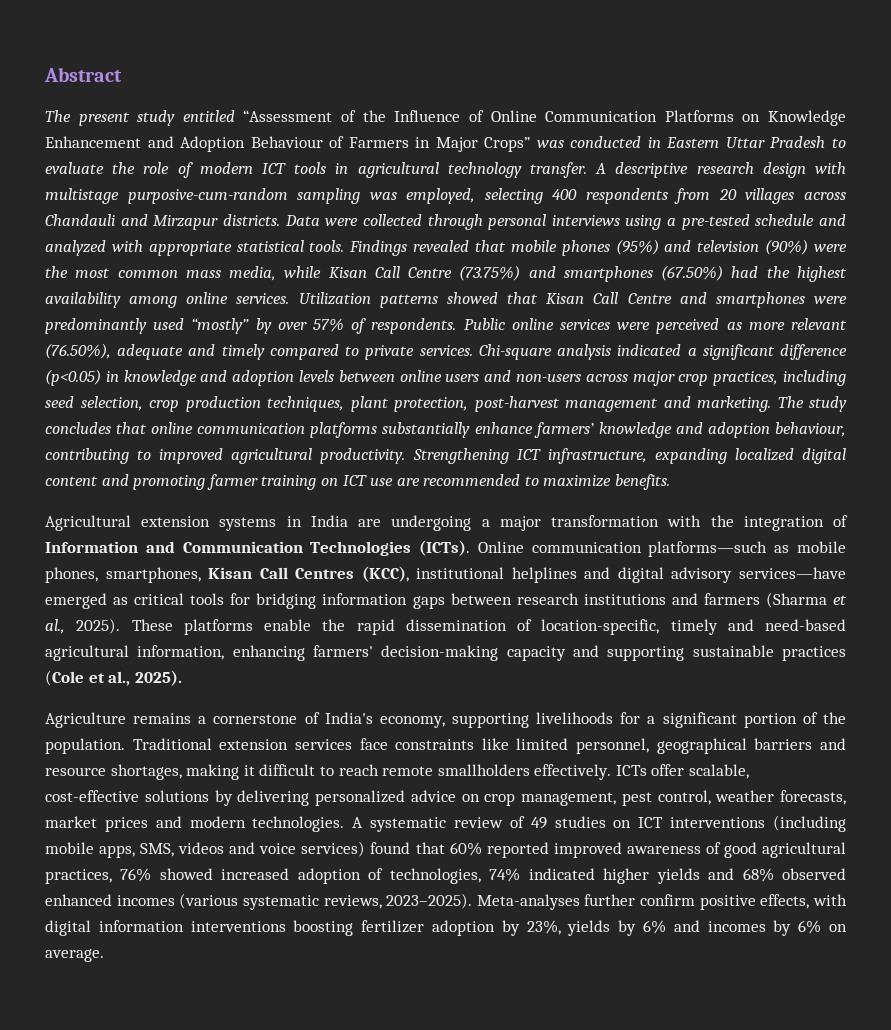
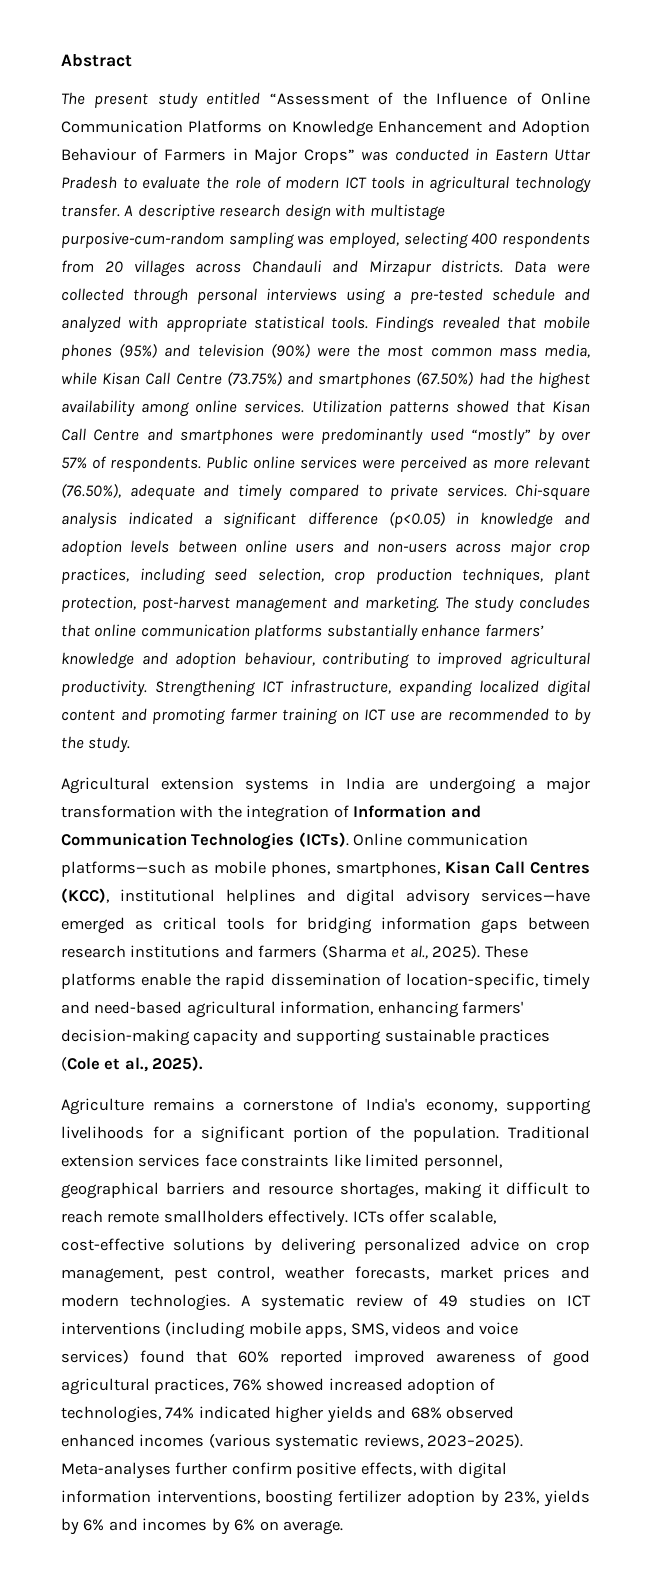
- Strengthening ICT infrastructure, expanding localized digital content and promoting farmer training on ICT use are recommended to maximize benefits.
+ Strengthening ICT infrastructure, expanding localized digital content and promoting farmer training on ICT use are recommended to by the study.
- Meta-analyses further confirm positive effects, with digital information interventions boosting fertilizer adoption by 23%, yields by 6% and incomes by 6% on average.
+ Meta-analyses further confirm positive effects, with digital information interventions, boosting fertilizer adoption by 23%, yields by 6% and incomes by 6% on average.

